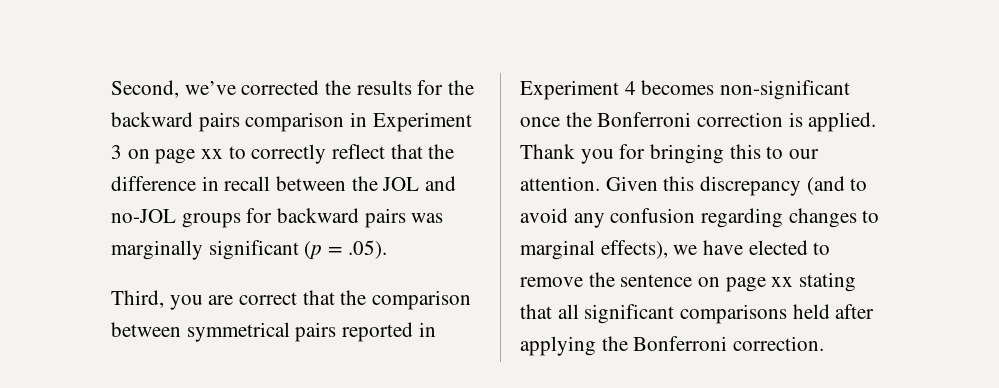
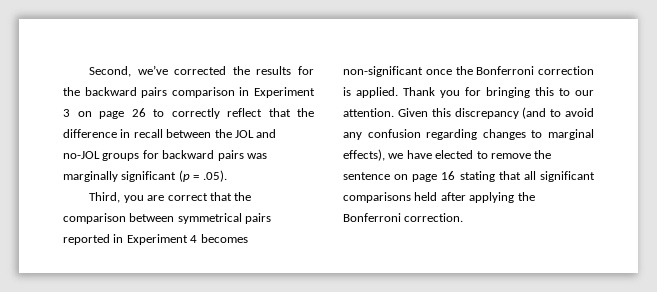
- Second, we’ve corrected the results for the backward pairs comparison in Experiment 3 on page xx to correctly reflect that the difference in recall between the JOL and no-JOL groups for backward pairs was marginally significant (p = .05).
+ Second, we’ve corrected the results for the backward pairs comparison in Experiment 3 on page 26 to correctly reflect that the difference in recall between the JOL and no-JOL groups for backward pairs was marginally significant (p = .05).
- Given this discrepancy (and to avoid any confusion regarding changes to marginal effects), we have elected to remove the sentence on page xx stating that all significant comparisons held after applying the Bonferroni correction.
+ Given this discrepancy (and to avoid any confusion regarding changes to marginal effects), we have elected to remove the sentence on page 16 stating that all significant comparisons held after applying the Bonferroni correction.

